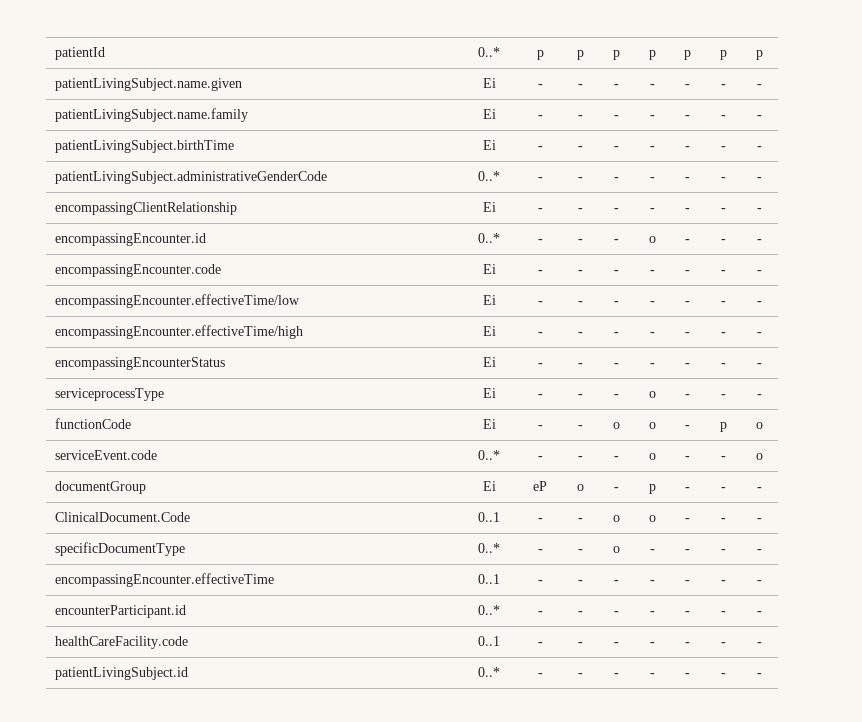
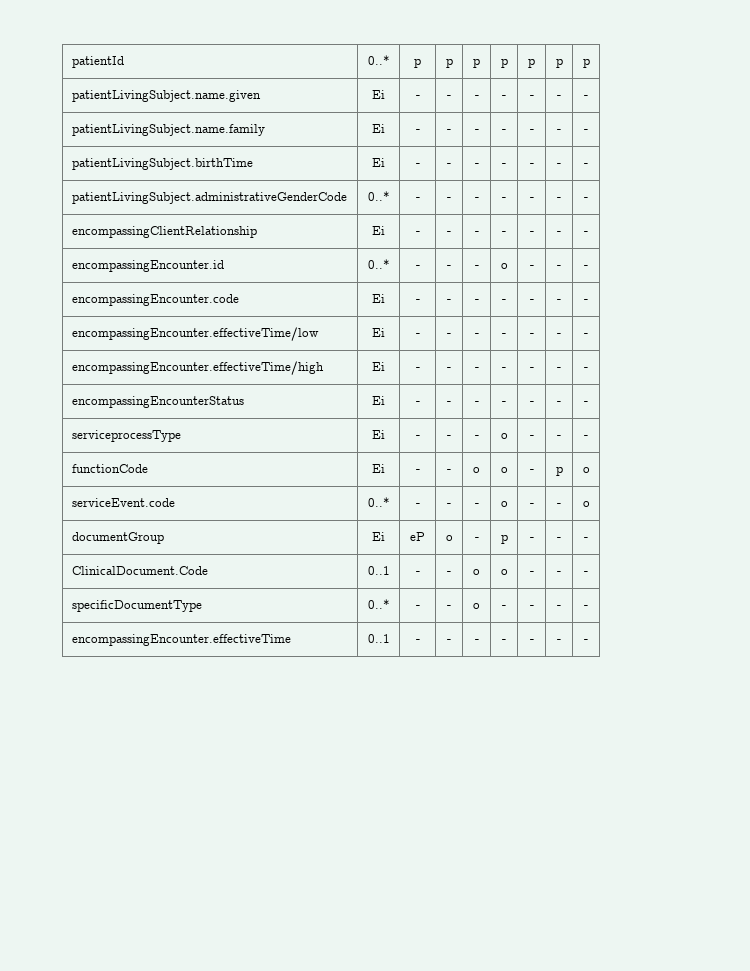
- encounterParticipant.id | 0..* | - | - | - | - | - | - | -
- healthCareFacility.code | 0..1 | - | - | - | - | - | - | -
- patientLivingSubject.id | 0..* | - | - | - | - | - | - | -

